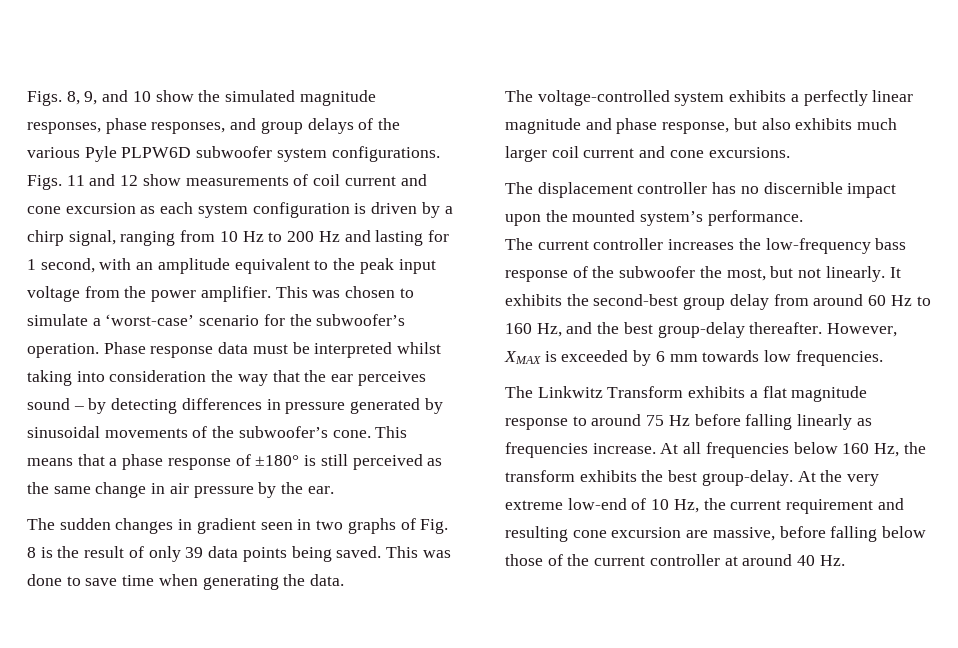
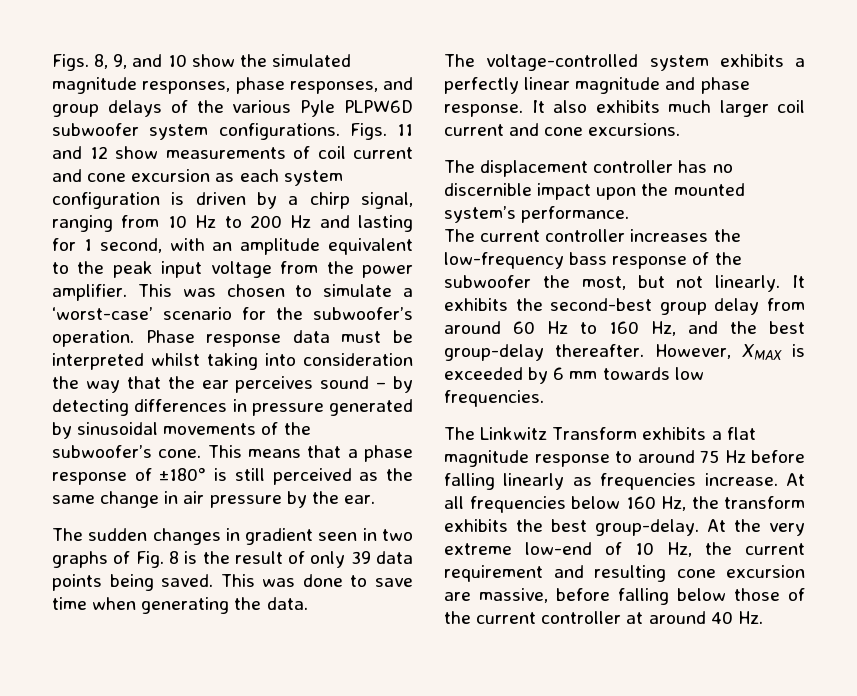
- The voltage-controlled system exhibits a perfectly linear magnitude and phase response, but also exhibits much larger coil current and cone excursions.
+ The voltage-controlled system exhibits a perfectly linear magnitude and phase response. It also exhibits much larger coil current and cone excursions.

